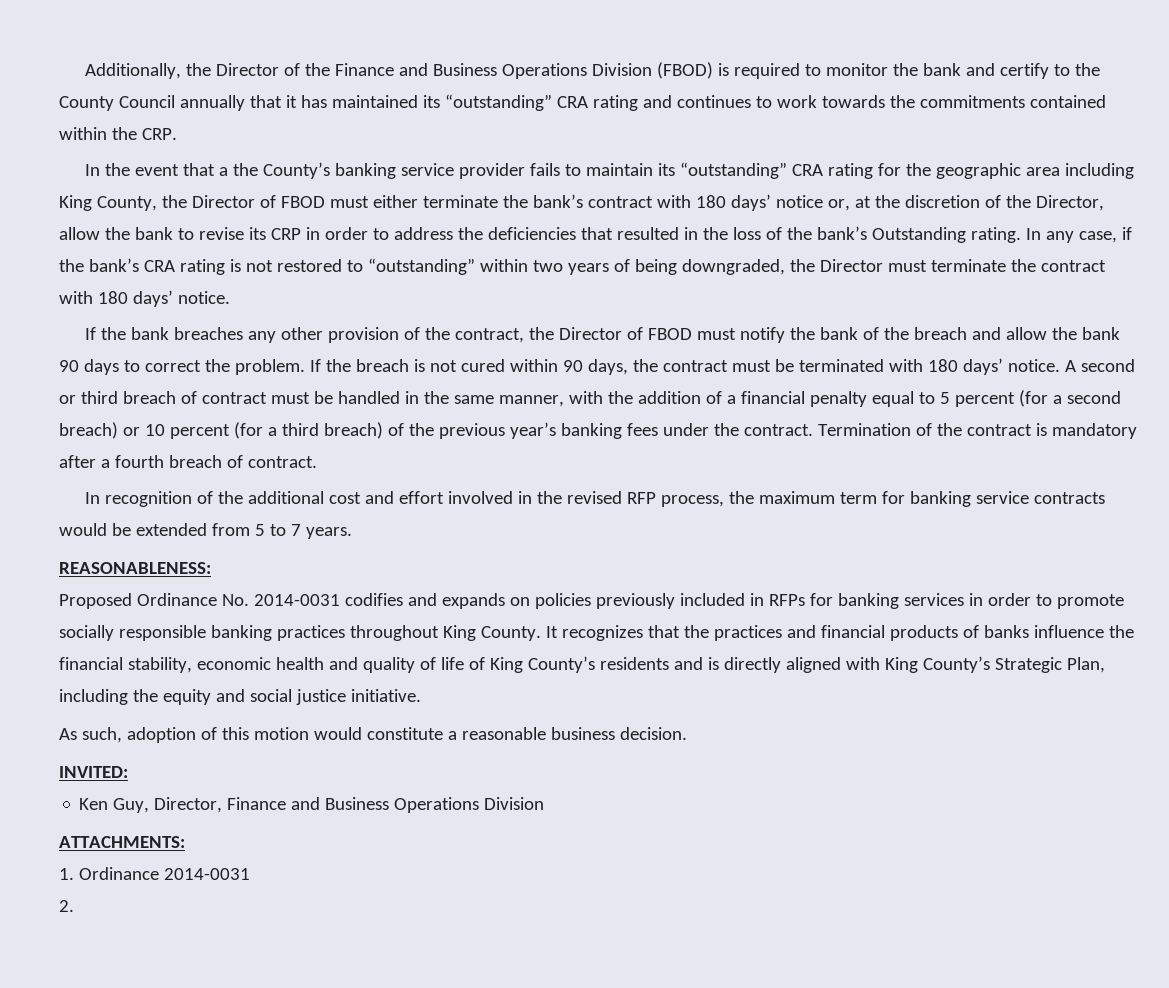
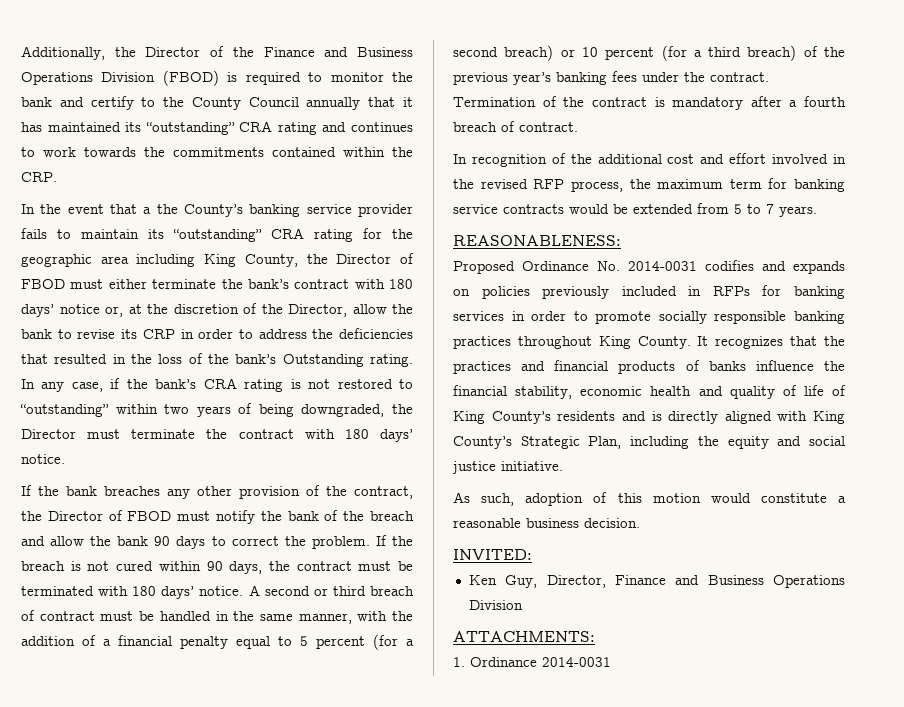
- 2.

